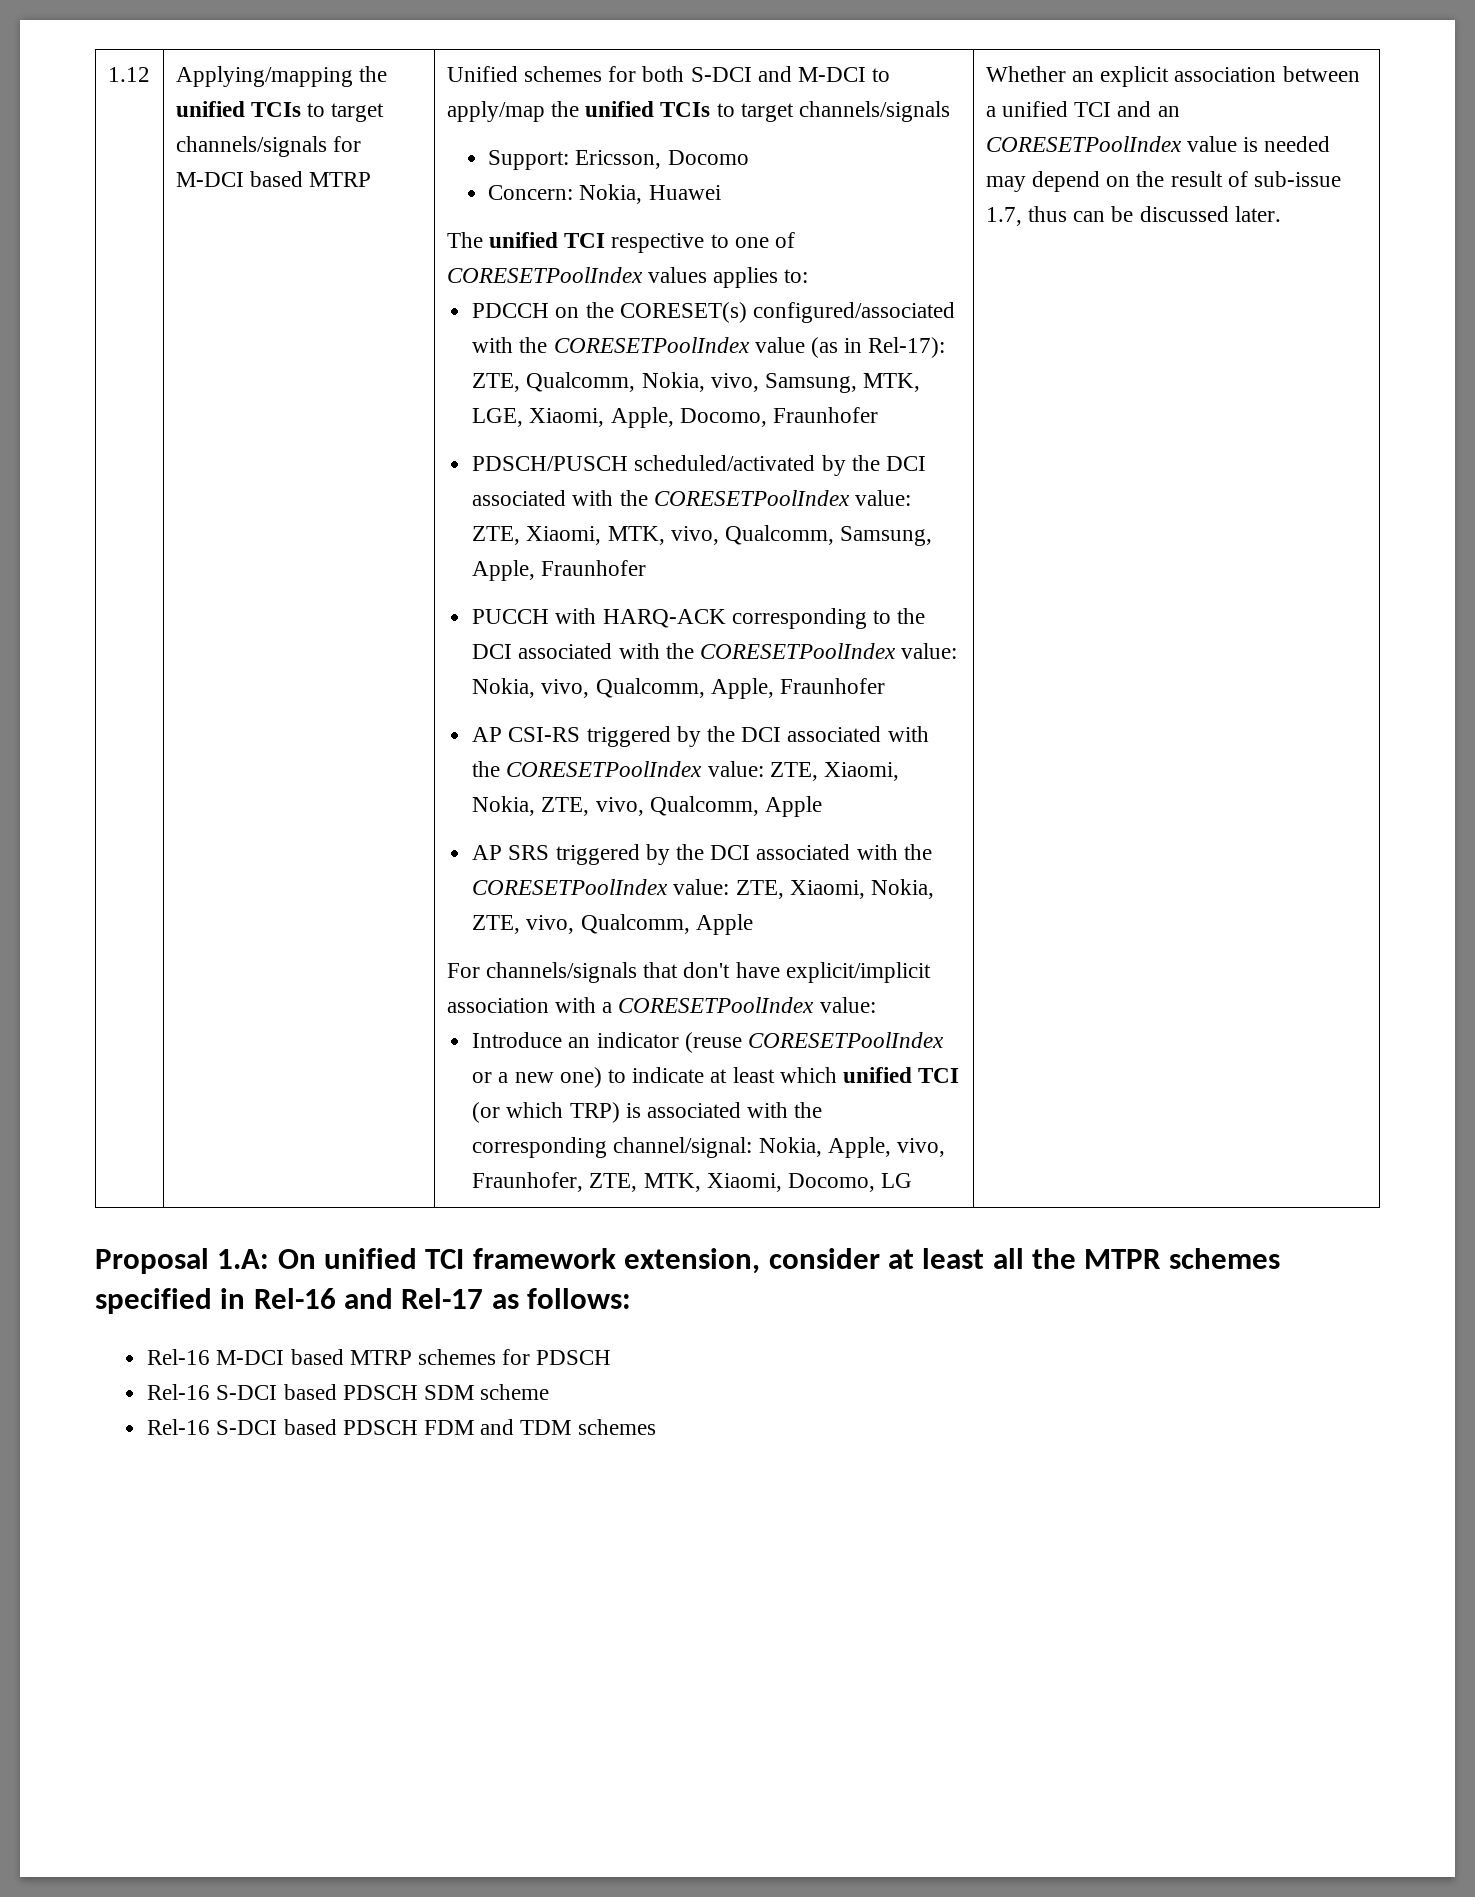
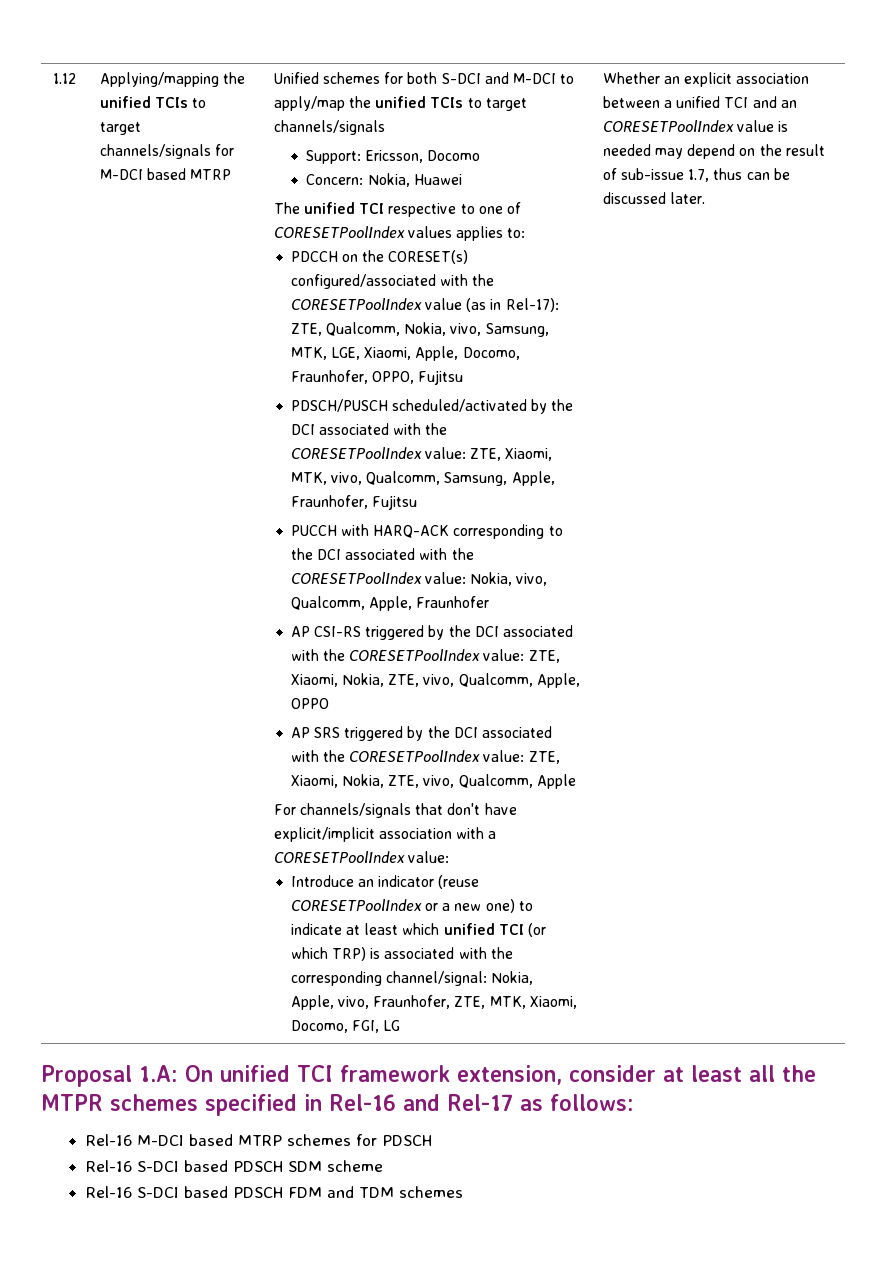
- PDCCH on the CORESET(s) configured/associated with the CORESETPoolIndex value (as in Rel-17): ZTE, Qualcomm, Nokia, vivo, Samsung, MTK, LGE, Xiaomi, Apple, Docomo, Fraunhofer
+ PDCCH on the CORESET(s) configured/associated with the CORESETPoolIndex value (as in Rel-17): ZTE, Qualcomm, Nokia, vivo, Samsung, MTK, LGE, Xiaomi, Apple, Docomo, Fraunhofer, OPPO, Fujitsu
- PDSCH/PUSCH scheduled/activated by the DCI associated with the CORESETPoolIndex value: ZTE, Xiaomi, MTK, vivo, Qualcomm, Samsung, Apple, Fraunhofer
+ PDSCH/PUSCH scheduled/activated by the DCI associated with the CORESETPoolIndex value: ZTE, Xiaomi, MTK, vivo, Qualcomm, Samsung, Apple, Fraunhofer, Fujitsu
- AP CSI-RS triggered by the DCI associated with the CORESETPoolIndex value: ZTE, Xiaomi, Nokia, ZTE, vivo, Qualcomm, Apple
+ AP CSI-RS triggered by the DCI associated with the CORESETPoolIndex value: ZTE, Xiaomi, Nokia, ZTE, vivo, Qualcomm, Apple, OPPO
- Introduce an indicator (reuse CORESETPoolIndex or a new one) to indicate at least which unified TCI (or which TRP) is associated with the corresponding channel/signal: Nokia, Apple, vivo, Fraunhofer, ZTE, MTK, Xiaomi, Docomo, LG
+ Introduce an indicator (reuse CORESETPoolIndex or a new one) to indicate at least which unified TCI (or which TRP) is associated with the corresponding channel/signal: Nokia, Apple, vivo, Fraunhofer, ZTE, MTK, Xiaomi, Docomo, FGI, LG

